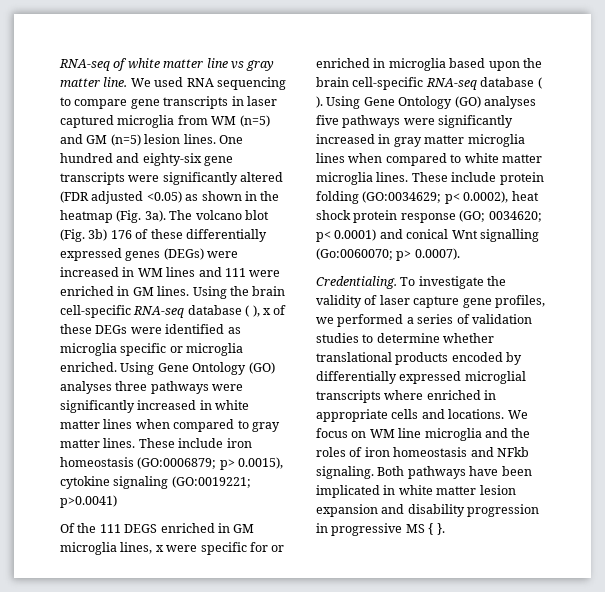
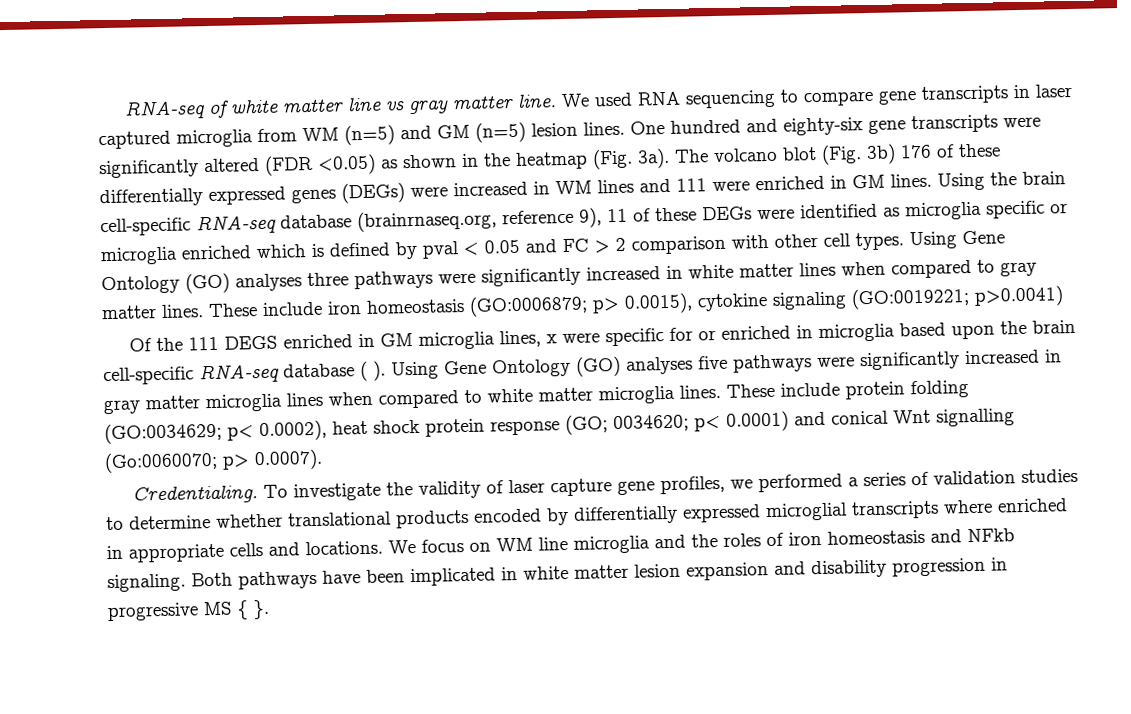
- One hundred and eighty-six gene transcripts were significantly altered (FDR adjusted <0.05) as shown in the heatmap (Fig. 3a).
+ One hundred and eighty-six gene transcripts were significantly altered (FDR <0.05) as shown in the heatmap (Fig. 3a).
- Using the brain cell-specific RNA-seq database ( ), x of these DEGs were identified as microglia specific or microglia enriched.
+ Using the brain cell-specific RNA-seq database (brainrnaseq.org, reference 9), 11 of these DEGs were identified as microglia specific or microglia enriched which is defined by pval < 0.05 and FC > 2 comparison with other cell types.

